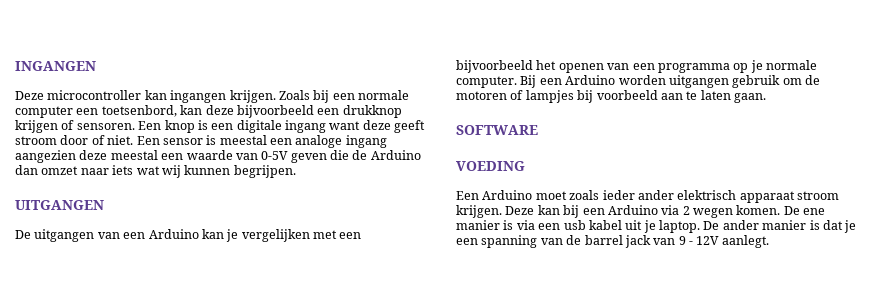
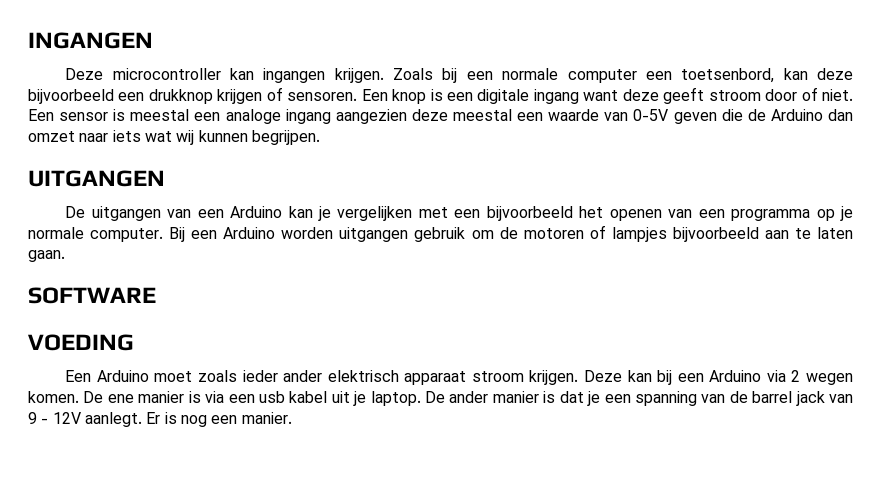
- Bij een Arduino worden uitgangen gebruik om de motoren of lampjes bij voorbeeld aan te laten gaan.
+ Bij een Arduino worden uitgangen gebruik om de motoren of lampjes bijvoorbeeld aan te laten gaan.
+ Er is nog een manier.

